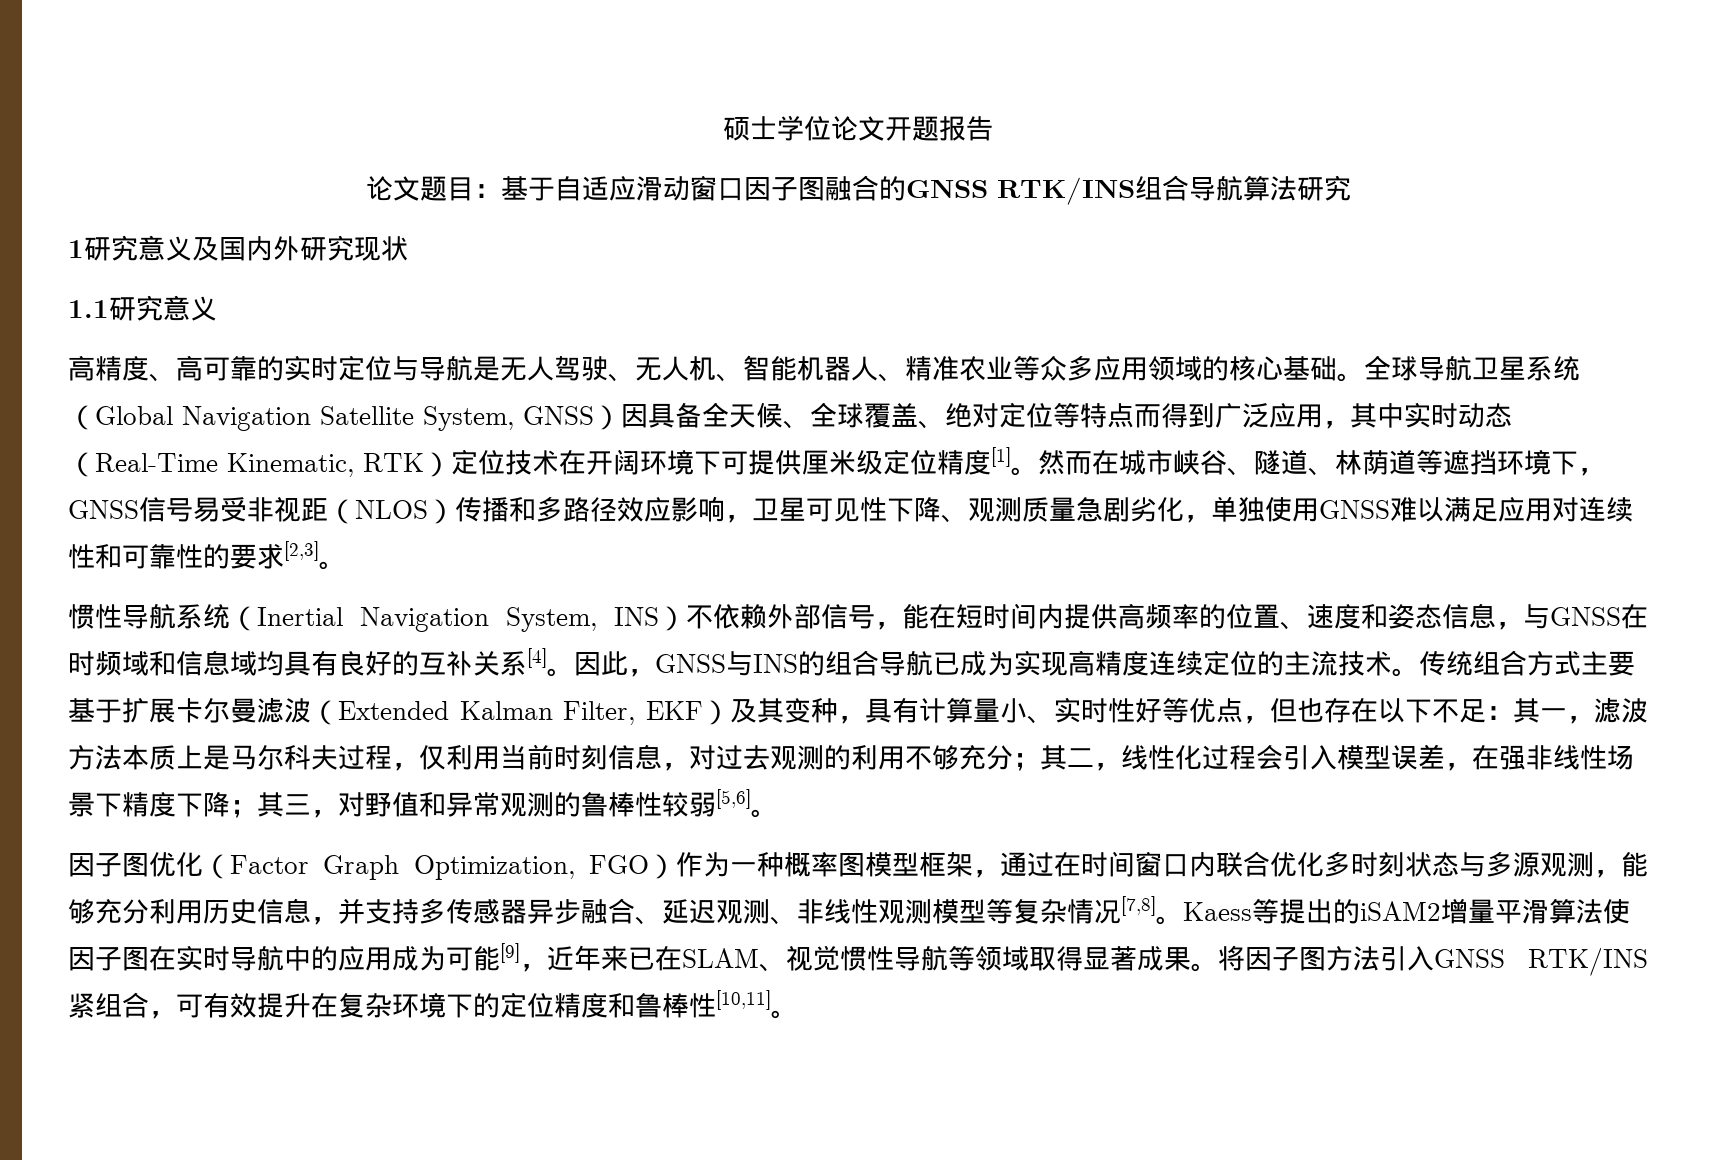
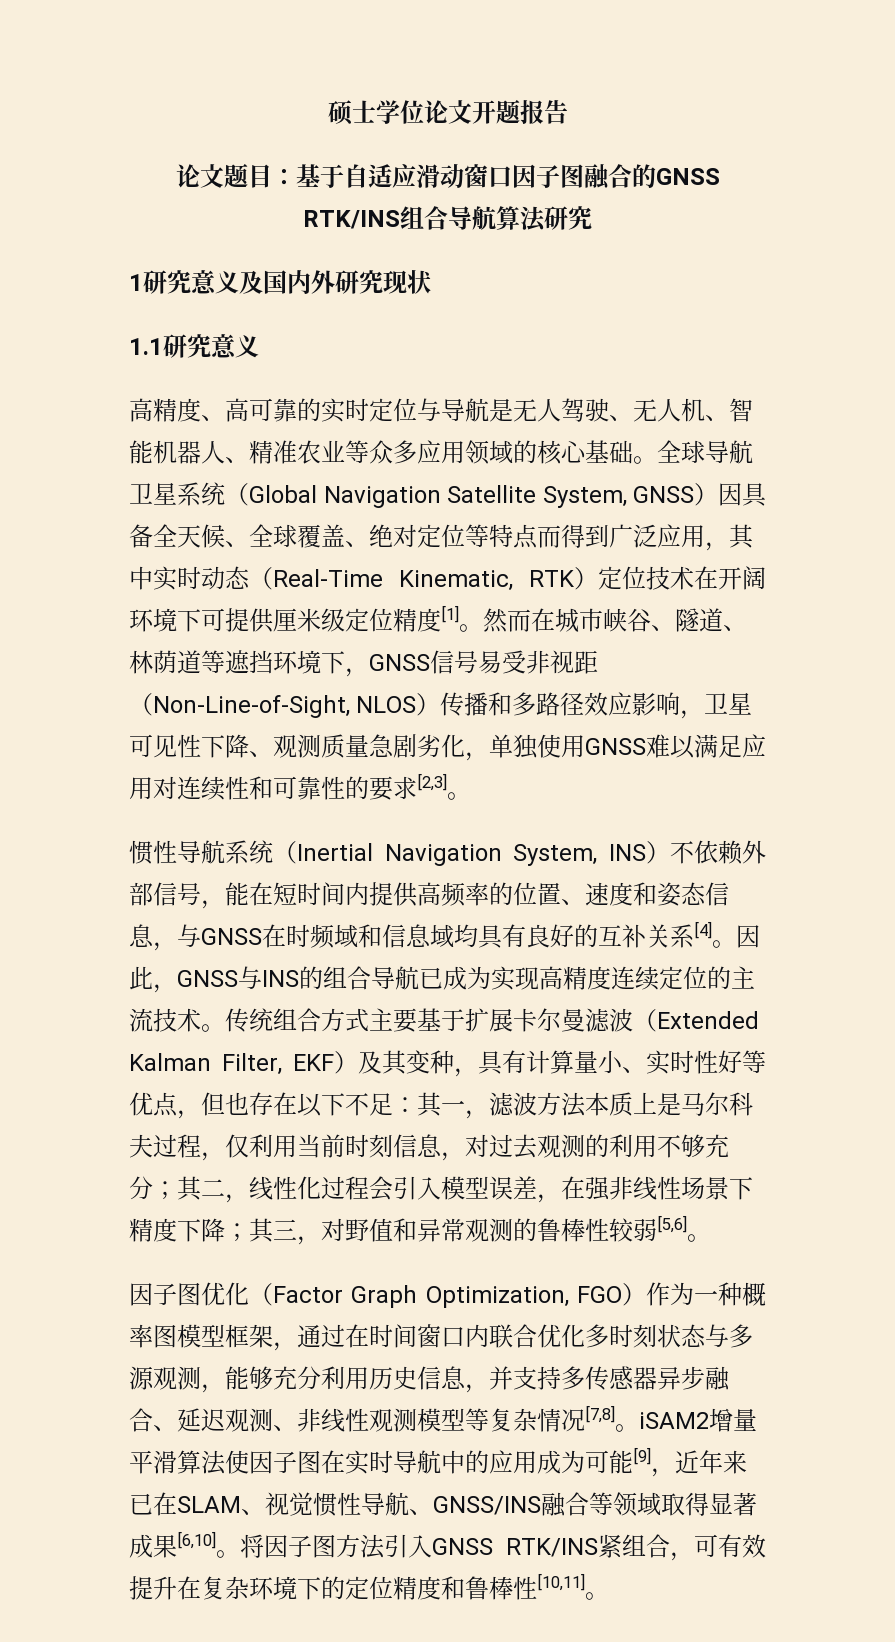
- 然而在城市峡谷、隧道、林荫道等遮挡环境下，GNSS信号易受非视距（NLOS）传播和多路径效应影响，卫星可见性下降、观测质量急剧劣化，单独使用GNSS难以满足应用对连续性和可靠性的要求[2,3]。
+ 然而在城市峡谷、隧道、林荫道等遮挡环境下，GNSS信号易受非视距（Non-Line-of-Sight, NLOS）传播和多路径效应影响，卫星可见性下降、观测质量急剧劣化，单独使用GNSS难以满足应用对连续性和可靠性的要求[2,3]。
- 因子图优化（Factor Graph Optimization, FGO）作为一种概率图模型框架，通过在时间窗口内联合优化多时刻状态与多源观测，能够充分利用历史信息，并支持多传感器异步融合、延迟观测、非线性观测模型等复杂情况[7,8]。Kaess等提出的iSAM2增量平滑算法使因子图在实时导航中的应用成为可能[9]，近年来已在SLAM、视觉惯性导航等领域取得显著成果。
+ 因子图优化（Factor Graph Optimization, FGO）作为一种概率图模型框架，通过在时间窗口内联合优化多时刻状态与多源观测，能够充分利用历史信息，并支持多传感器异步融合、延迟观测、非线性观测模型等复杂情况[7,8]。iSAM2增量平滑算法使因子图在实时导航中的应用成为可能[9]，近年来已在SLAM、视觉惯性导航、GNSS/INS融合等领域取得显著成果[6,10]。

